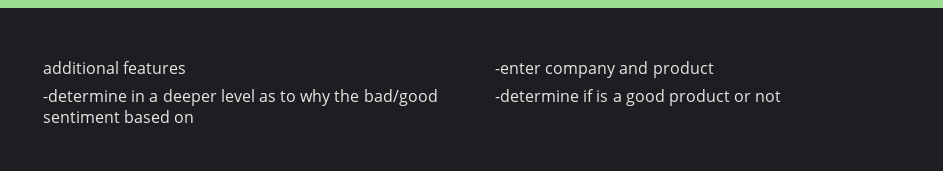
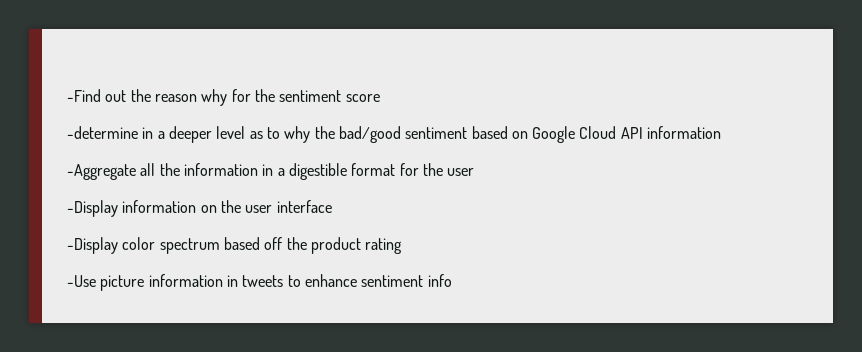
- additional features
+ -Find out the reason why for the sentiment score
- -determine in a deeper level as to why the bad/good sentiment based on
- -enter company and product
- -determine if is a good product or not
+ -determine in a deeper level as to why the bad/good sentiment based on Google Cloud API information
+ -Aggregate all the information in a digestible format for the user
+ -Display information on the user interface
+ -Display color spectrum based off the product rating
+ -Use picture information in tweets to enhance sentiment info

